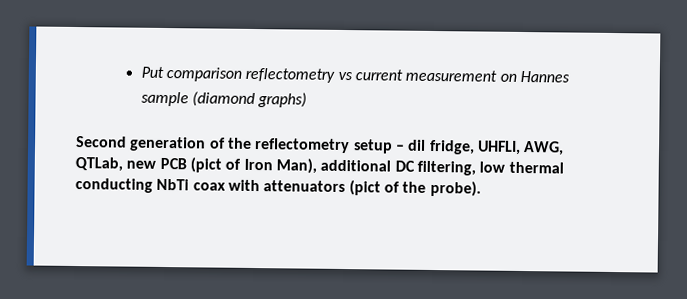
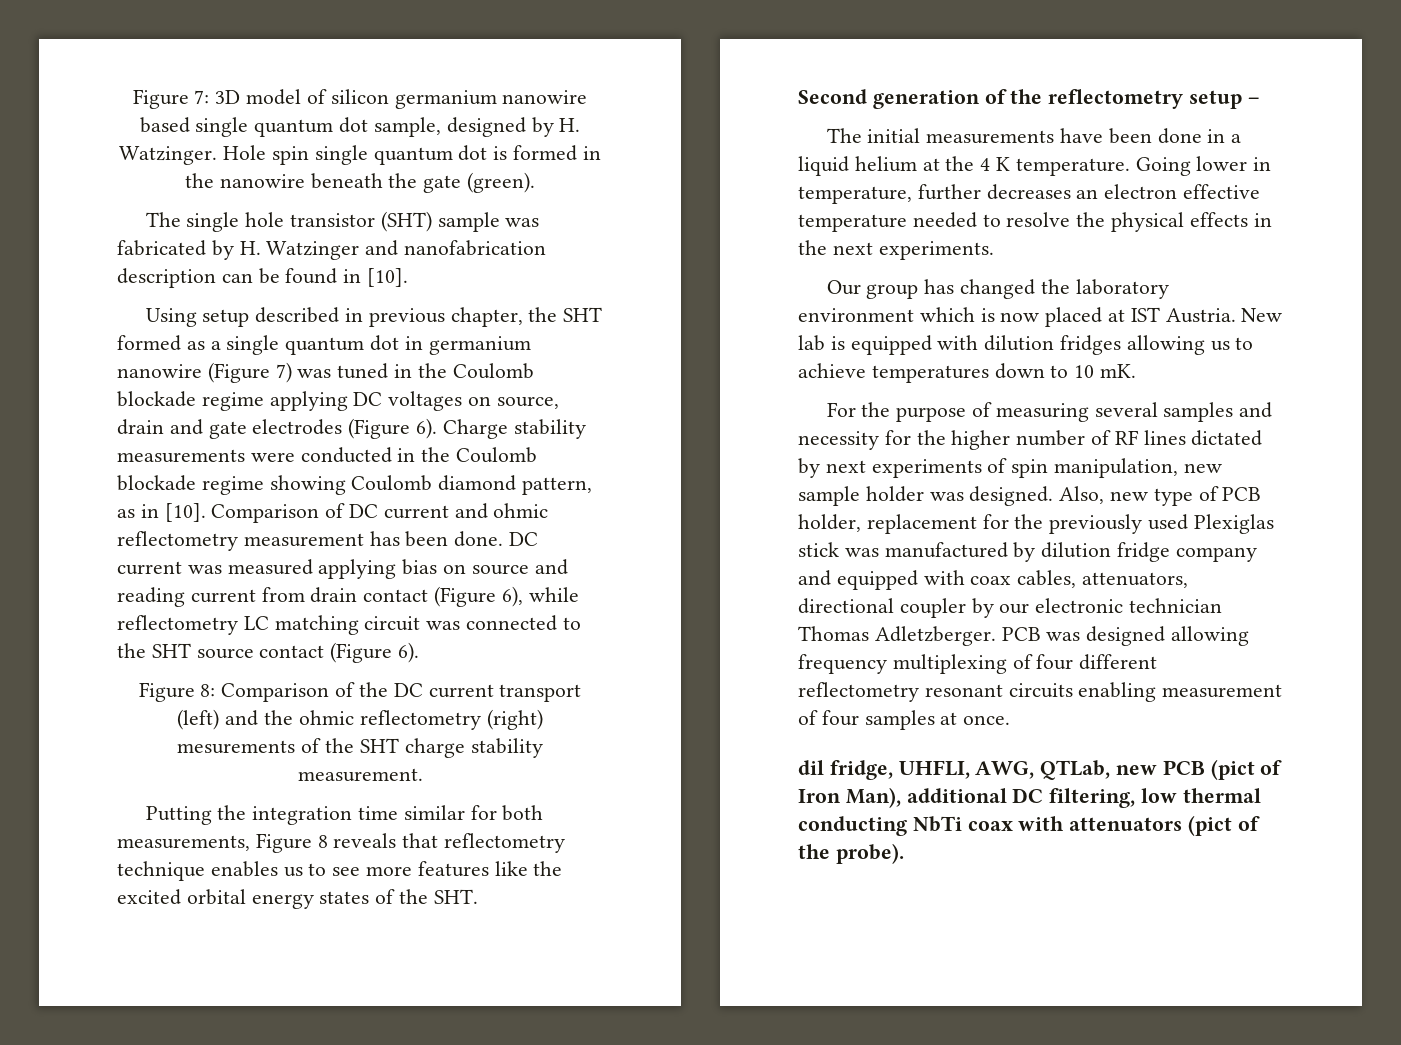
- Put comparison reflectometry vs current measurement on Hannes sample (diamond graphs)
+ Figure 7: 3D model of silicon germanium nanowire based single quantum dot sample, designed by H. Watzinger. Hole spin single quantum dot is formed in the nanowire beneath the gate (green).
+ The single hole transistor (SHT) sample was fabricated by H. Watzinger and nanofabrication description can be found in [10].
+ Using setup described in previous chapter, the SHT formed as a single quantum dot in germanium nanowire (Figure 7) was tuned in the Coulomb blockade regime applying DC voltages on source, drain and gate electrodes (Figure 6). Charge stability measurements were conducted in the Coulomb blockade regime showing Coulomb diamond pattern, as in [10]. Comparison of DC current and ohmic reflectometry measurement has been done. DC current was measured applying bias on source and reading current from drain contact (Figure 6), while reflectometry LC matching circuit was connected to the SHT source contact (Figure 6).
+ Figure 8: Comparison of the DC current transport (left) and the ohmic reflectometry (right) mesurements of the SHT charge stability measurement.
+ Putting the integration time similar for both measurements, Figure 8 reveals that reflectometry technique enables us to see more features like the excited orbital energy states of the SHT.
- Second generation of the reflectometry setup – dil fridge, UHFLI, AWG, QTLab, new PCB (pict of Iron Man), additional DC filtering, low thermal conducting NbTi coax with attenuators (pict of the probe).
+ Second generation of the reflectometry setup –
+ The initial measurements have been done in a liquid helium at the 4 K temperature. Going lower in temperature, further decreases an electron effective temperature needed to resolve the physical effects in the next experiments.
+ Our group has changed the laboratory environment which is now placed at IST Austria. New lab is equipped with dilution fridges allowing us to achieve temperatures down to 10 mK.
+ For the purpose of measuring several samples and necessity for the higher number of RF lines dictated by next experiments of spin manipulation, new sample holder was designed. Also, new type of PCB holder, replacement for the previously used Plexiglas stick was manufactured by dilution fridge company and equipped with coax cables, attenuators, directional coupler by our electronic technician Thomas Adletzberger. PCB was designed allowing frequency multiplexing of four different reflectometry resonant circuits enabling measurement of four samples at once.
+ dil fridge, UHFLI, AWG, QTLab, new PCB (pict of Iron Man), additional DC filtering, low thermal conducting NbTi coax with attenuators (pict of the probe).

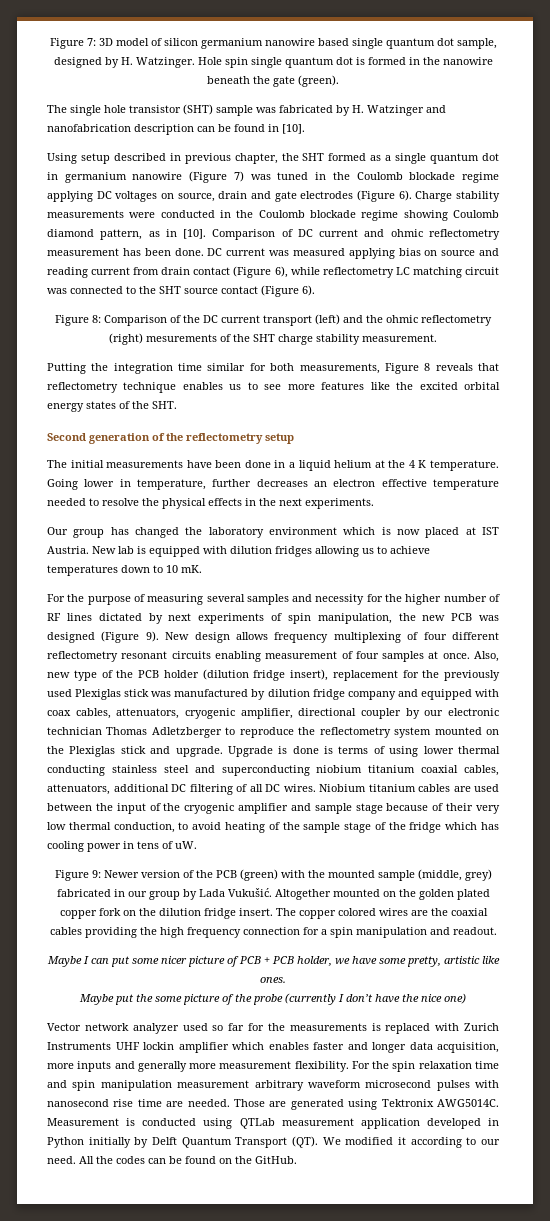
- Second generation of the reflectometry setup –
+ Second generation of the reflectometry setup
- For the purpose of measuring several samples and necessity for the higher number of RF lines dictated by next experiments of spin manipulation, new sample holder was designed. Also, new type of PCB holder, replacement for the previously used Plexiglas stick was manufactured by dilution fridge company and equipped with coax cables, attenuators, directional coupler by our electronic technician Thomas Adletzberger. PCB was designed allowing frequency multiplexing of four different reflectometry resonant circuits enabling measurement of four samples at once.
- dil fridge, UHFLI, AWG, QTLab, new PCB (pict of Iron Man), additional DC filtering, low thermal conducting NbTi coax with attenuators (pict of the probe).
+ For the purpose of measuring several samples and necessity for the higher number of RF lines dictated by next experiments of spin manipulation, the new PCB was designed (Figure 9). New design allows frequency multiplexing of four different reflectometry resonant circuits enabling measurement of four samples at once. Also, new type of the PCB holder (dilution fridge insert), replacement for the previously used Plexiglas stick was manufactured by dilution fridge company and equipped with coax cables, attenuators, cryogenic amplifier, directional coupler by our electronic technician Thomas Adletzberger to reproduce the reflectometry system mounted on the Plexiglas stick and upgrade. Upgrade is done is terms of using lower thermal conducting stainless steel and superconducting niobium titanium coaxial cables, attenuators, additional DC filtering of all DC wires. Niobium titanium cables are used between the input of the cryogenic amplifier and sample stage because of their very low thermal conduction, to avoid heating of the sample stage of the fridge which has cooling power in tens of uW.
+ Figure 9: Newer version of the PCB (green) with the mounted sample (middle, grey) fabricated in our group by Lada Vukušić. Altogether mounted on the golden plated copper fork on the dilution fridge insert. The copper colored wires are the coaxial cables providing the high frequency connection for a spin manipulation and readout.
+ Maybe I can put some nicer picture of PCB + PCB holder, we have some pretty, artistic like ones.
+ Maybe put the some picture of the probe (currently I don’t have the nice one)
+ Vector network analyzer used so far for the measurements is replaced with Zurich Instruments UHF lockin amplifier which enables faster and longer data acquisition, more inputs and generally more measurement flexibility. For the spin relaxation time and spin manipulation measurement arbitrary waveform microsecond pulses with nanosecond rise time are needed. Those are generated using Tektronix AWG5014C. Measurement is conducted using QTLab measurement application developed in Python initially by Delft Quantum Transport (QT). We modified it according to our need. All the codes can be found on the GitHub.

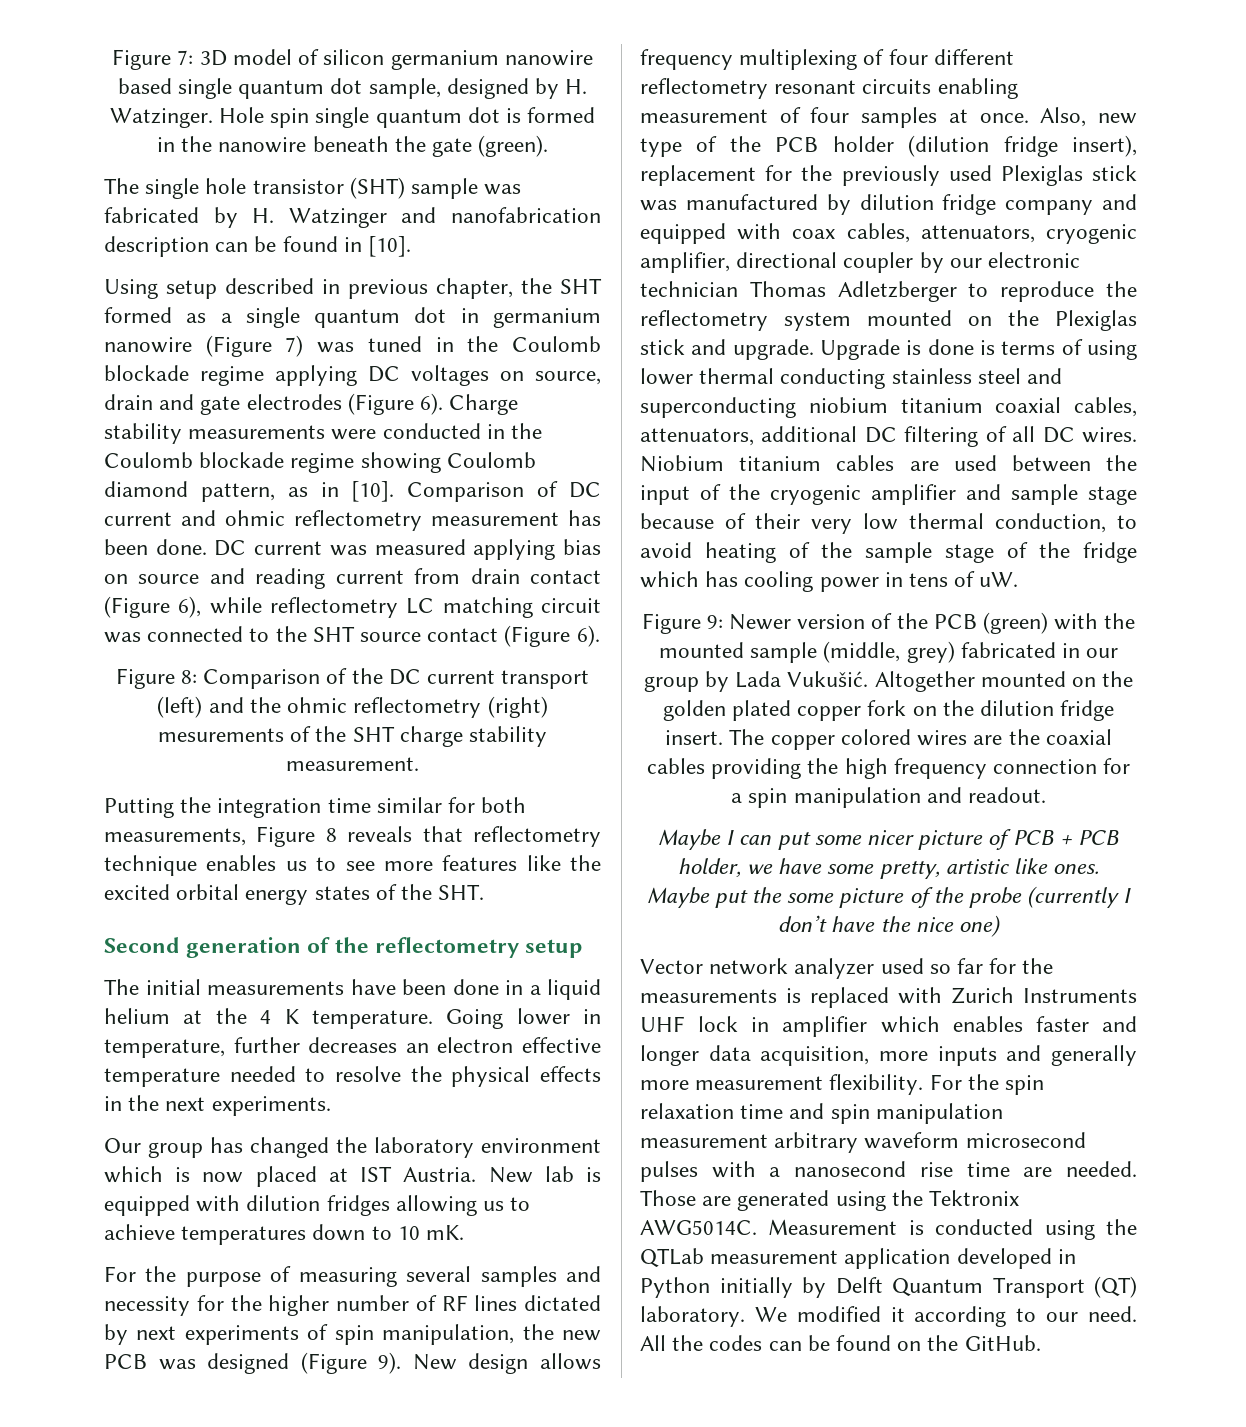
- Vector network analyzer used so far for the measurements is replaced with Zurich Instruments UHF lockin amplifier which enables faster and longer data acquisition, more inputs and generally more measurement flexibility.
+ Vector network analyzer used so far for the measurements is replaced with Zurich Instruments UHF lock in amplifier which enables faster and longer data acquisition, more inputs and generally more measurement flexibility.
- For the spin relaxation time and spin manipulation measurement arbitrary waveform microsecond pulses with nanosecond rise time are needed.
+ For the spin relaxation time and spin manipulation measurement arbitrary waveform microsecond pulses with a nanosecond rise time are needed.
- Those are generated using Tektronix AWG5014C.
+ Those are generated using the Tektronix AWG5014C.
- Measurement is conducted using QTLab measurement application developed in Python initially by Delft Quantum Transport (QT). We modified it according to our need.
+ Measurement is conducted using the QTLab measurement application developed in Python initially by Delft Quantum Transport (QT) laboratory. We modified it according to our need.

